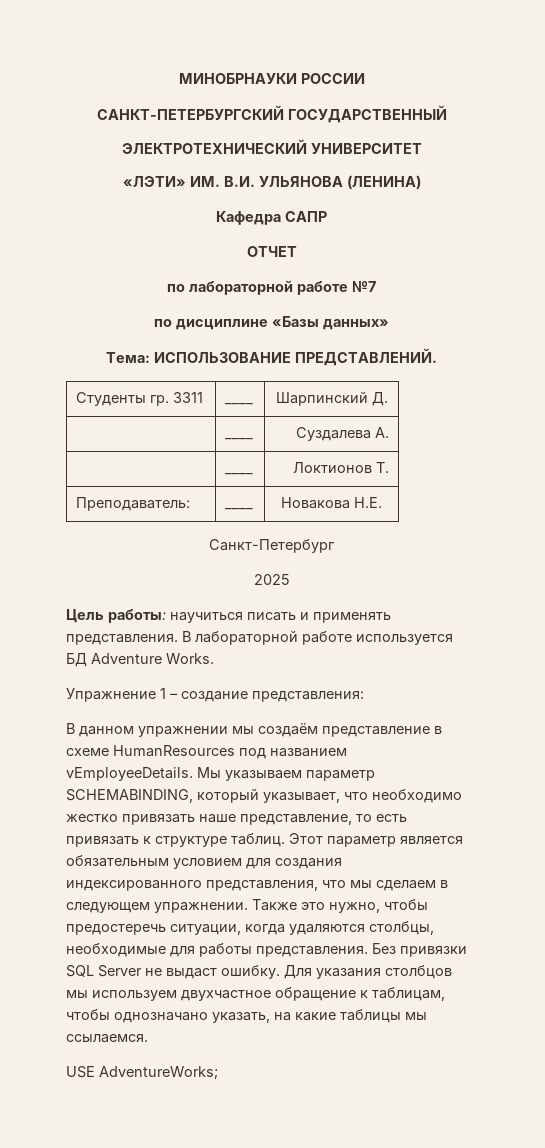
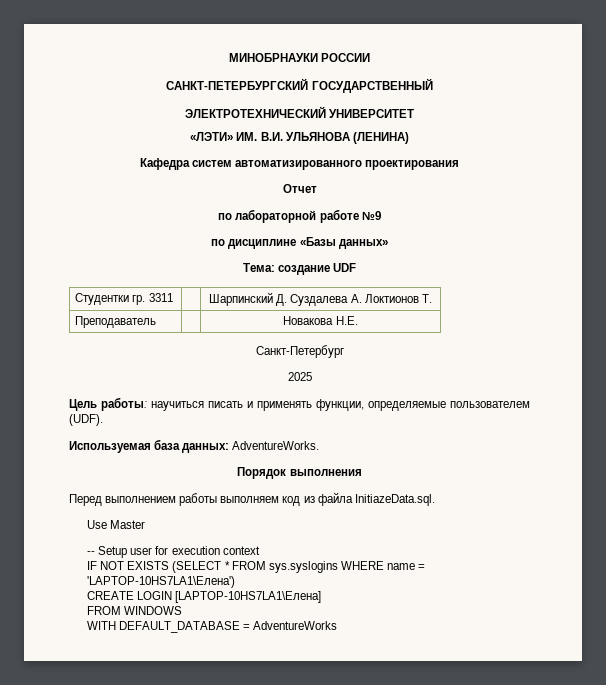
- Кафедра САПР
- ОТЧЕТ
+ Кафедра систем автоматизированного проектирования
+ Отчет
- по лабораторной работе №7
+ по лабораторной работе №9
- Тема: ИСПОЛЬЗОВАНИЕ ПРЕДСТАВЛЕНИЙ.
- Студенты гр. 3311 | ____ | Шарпинский Д.
- | ____ | Суздалева А.
- | ____ | Локтионов Т.
+ Тема: создание UDF
+ Студентки гр. 3311 | | Шарпинский Д. Суздалева А. Локтионов Т.
- Преподаватель: | ____ | Новакова Н.Е.
+ Преподаватель | | Новакова Н.Е.
- Цель работы: научиться писать и применять представления. В лабораторной работе используется БД Adventure Works.
- Упражнение 1 – создание представления:
- В данном упражнении мы создаём представление в схеме HumanResources под названием vEmployeeDetails. Мы указываем параметр SCHEMABINDING, который указывает, что необходимо жестко привязать наше представление, то есть привязать к структуре таблиц. Этот параметр является обязательным условием для создания индексированного представления, что мы сделаем в следующем упражнении. Также это нужно, чтобы предостеречь ситуации, когда удаляются столбцы, необходимые для работы представления. Без привязки SQL Server не выдаст ошибку. Для указания столбцов мы используем двухчастное обращение к таблицам, чтобы однозначано указать, на какие таблицы мы ссылаемся.
- USE AdventureWorks;
+ Цель работы: научиться писать и применять функции, определяемые пользователем (UDF).
+ Используемая база данных: AdventureWorks.
+ Порядок выполнения
+ Перед выполнением работы выполняем код из файла InitiazeData.sql.
+ Use Master
+ -- Setup user for execution context
+ IF NOT EXISTS (SELECT * FROM sys.syslogins WHERE name = 'LAPTOP-10HS7LA1\Елена')
+ CREATE LOGIN [LAPTOP-10HS7LA1\Елена]
+ FROM WINDOWS
+ WITH DEFAULT_DATABASE = AdventureWorks

